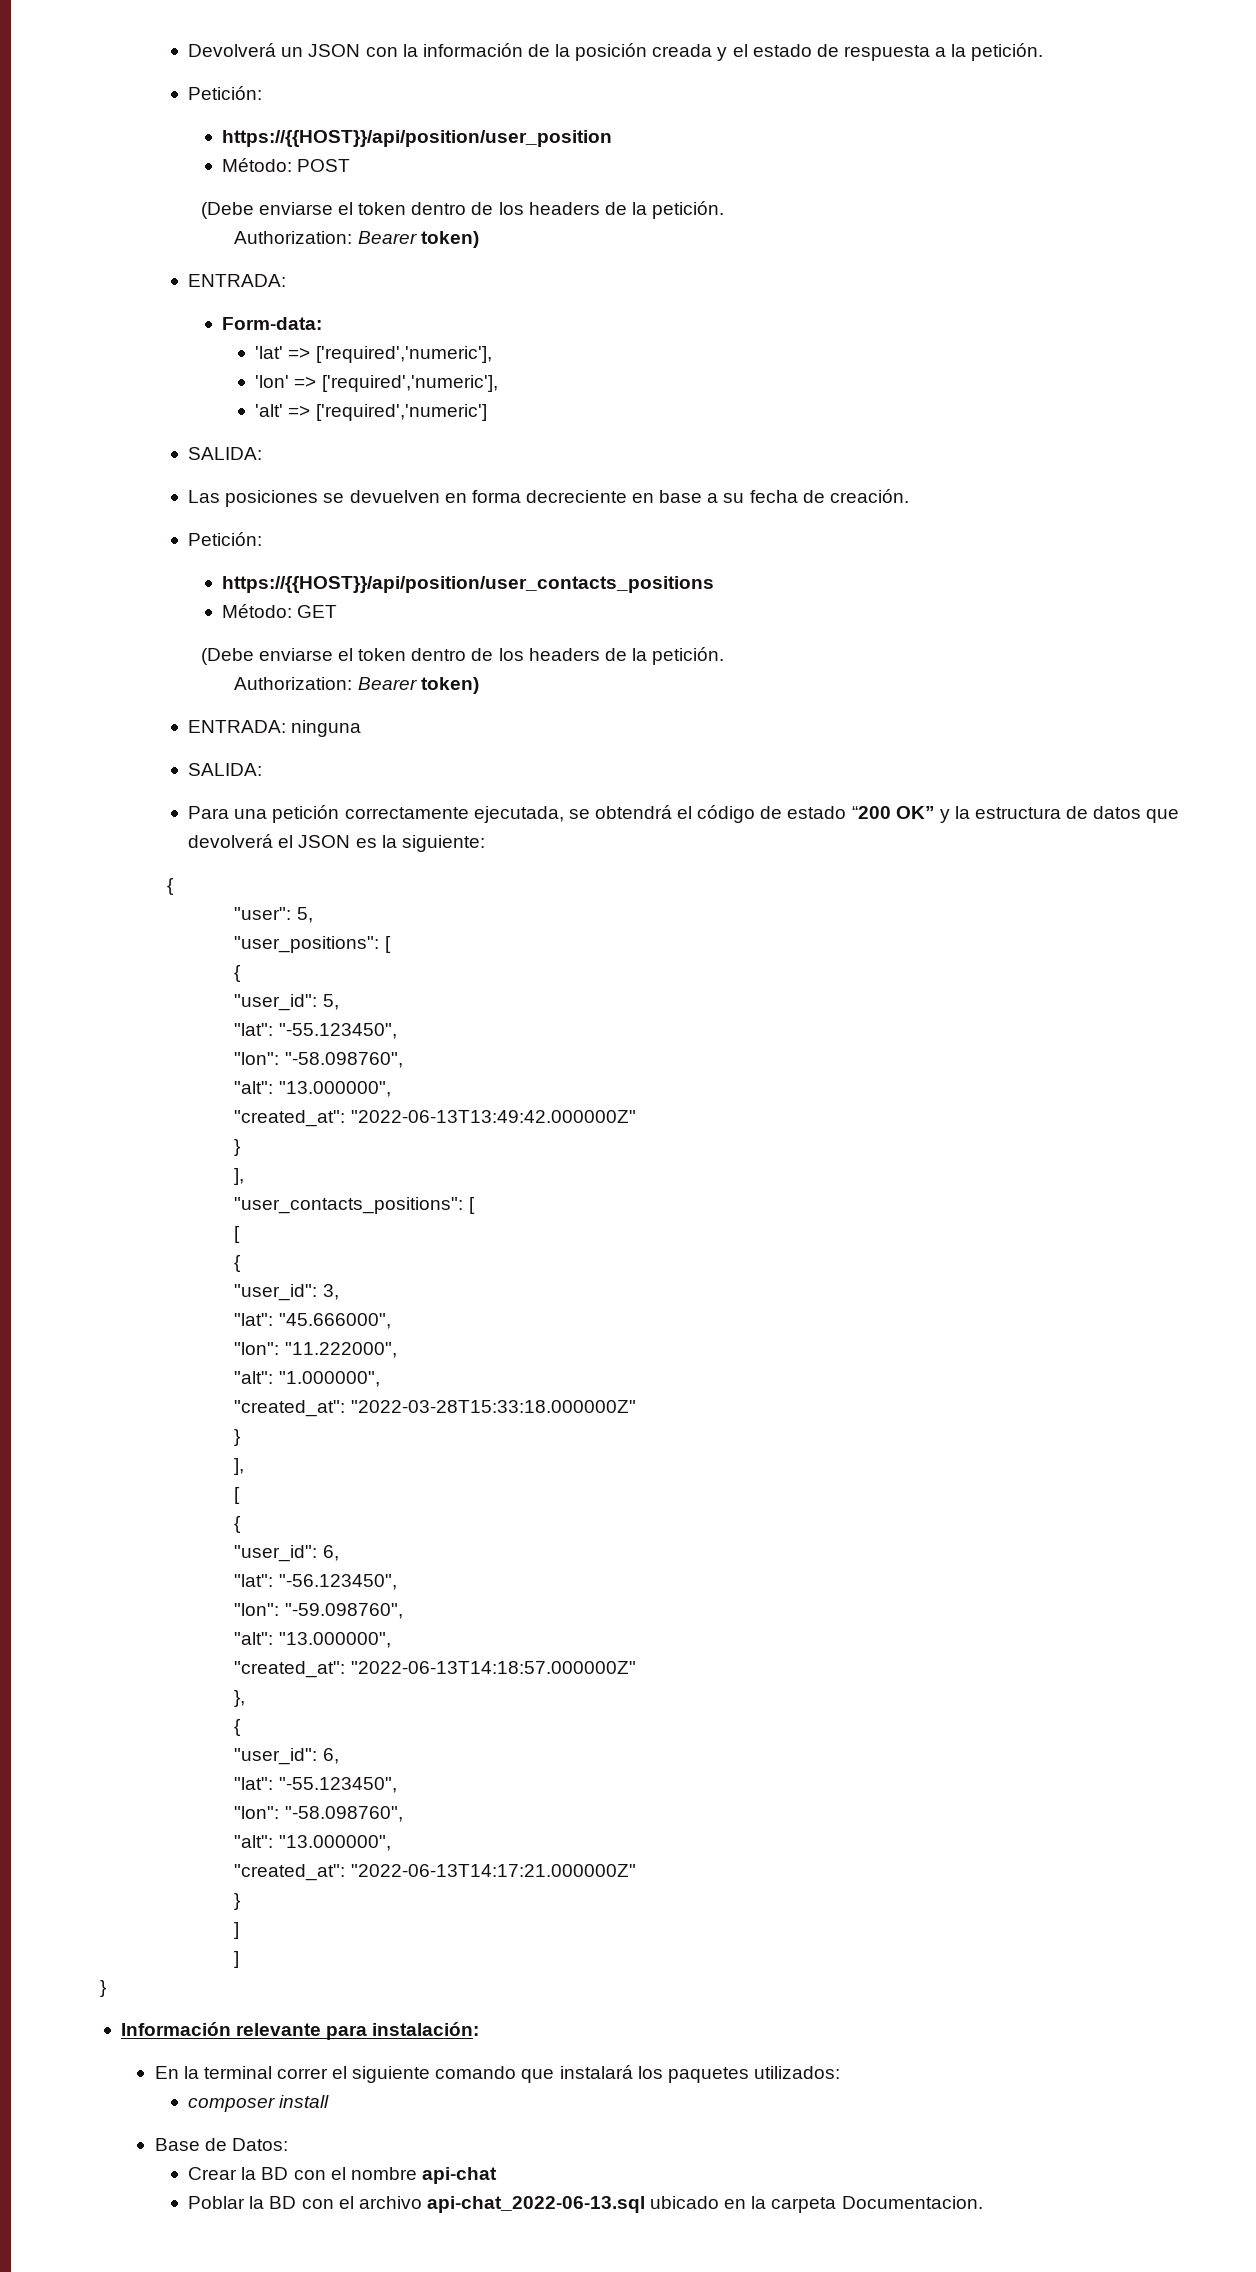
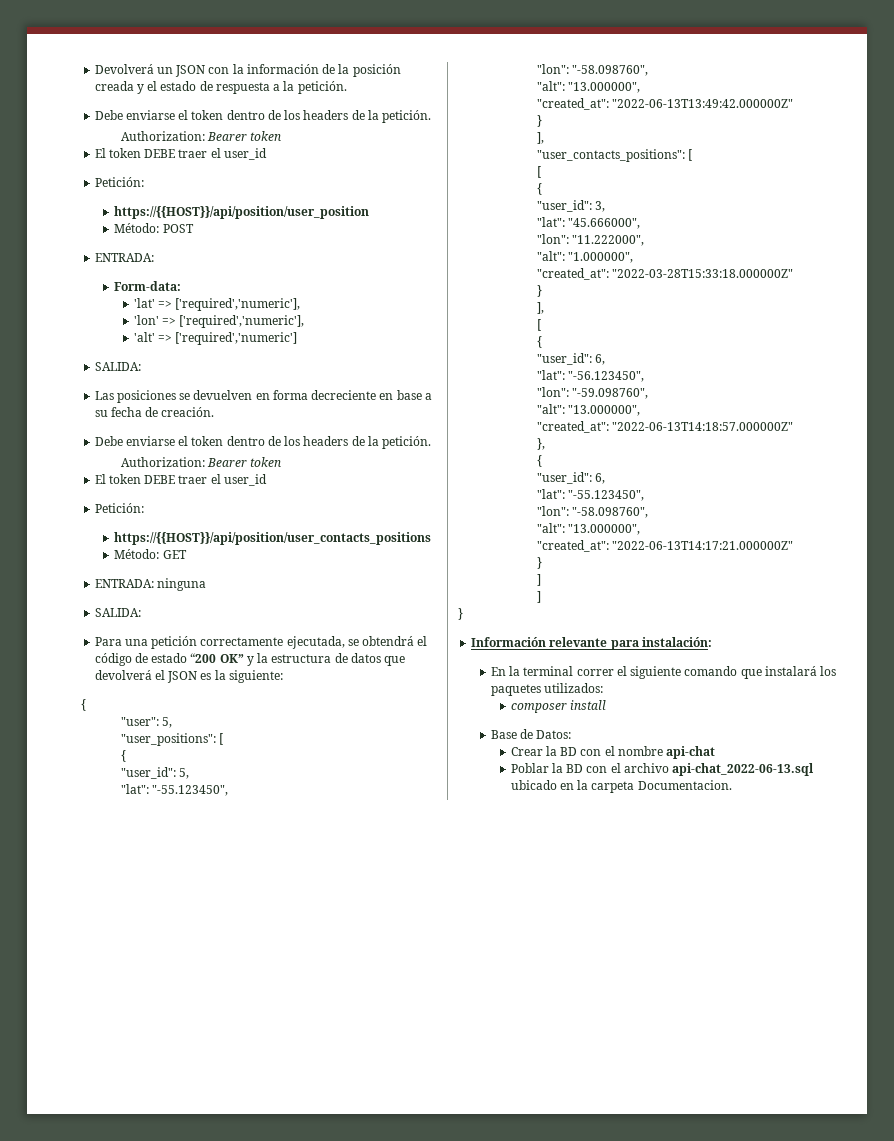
  Devolverá un JSON con la información de la posición creada y el estado de respuesta a la petición.
+ Debe enviarse el token dentro de los headers de la petición.
+ Authorization: Bearer token
+ El token DEBE traer el user_id
  Petición:
  https://{{HOST}}/api/position/user_position
  Método: POST
- (Debe enviarse el token dentro de los headers de la petición.
- Authorization: Bearer token)
  Las posiciones se devuelven en forma decreciente en base a su fecha de creación.
+ Debe enviarse el token dentro de los headers de la petición.
+ Authorization: Bearer token
+ El token DEBE traer el user_id
  Petición:
  https://{{HOST}}/api/position/user_contacts_positions
  Método: GET
- (Debe enviarse el token dentro de los headers de la petición.
- Authorization: Bearer token)

